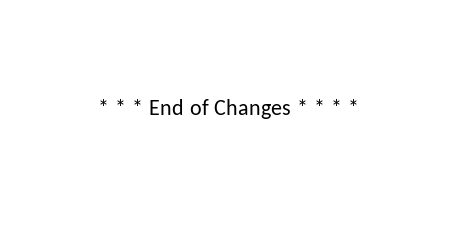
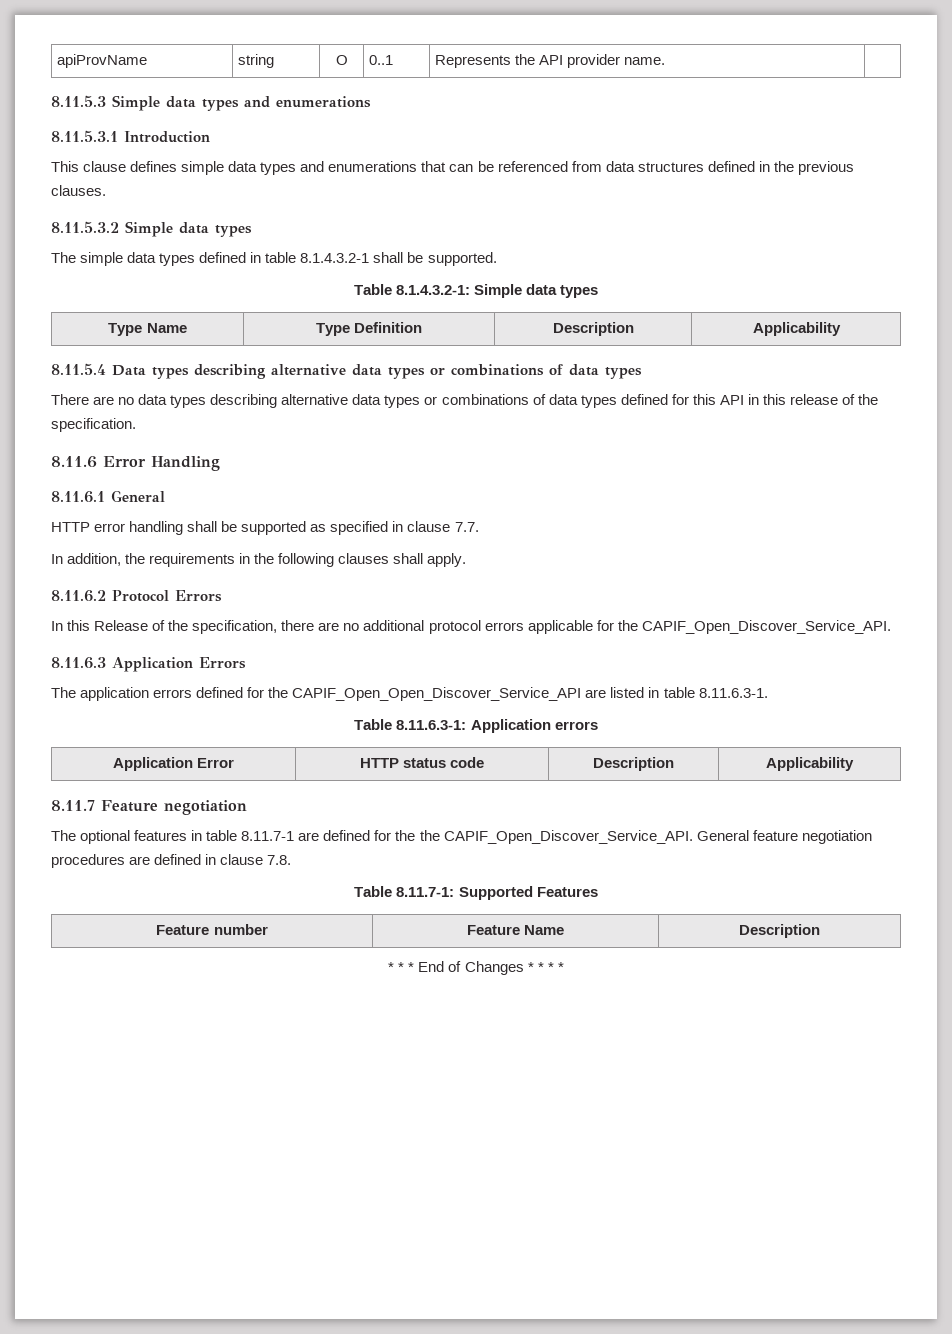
+ apiProvName | string | O | 0..1 | Represents the API provider name. |
+ 8.11.5.3 Simple data types and enumerations
+ 8.11.5.3.1 Introduction
+ This clause defines simple data types and enumerations that can be referenced from data structures defined in the previous clauses.
+ 8.11.5.3.2 Simple data types
+ The simple data types defined in table 8.1.4.3.2-1 shall be supported.
+ Table 8.1.4.3.2-1: Simple data types
+ Type Name | Type Definition | Description | Applicability
+ 8.11.5.4 Data types describing alternative data types or combinations of data types
+ There are no data types describing alternative data types or combinations of data types defined for this API in this release of the specification.
+ 8.11.6 Error Handling
+ 8.11.6.1 General
+ HTTP error handling shall be supported as specified in clause 7.7.
+ In addition, the requirements in the following clauses shall apply.
+ 8.11.6.2 Protocol Errors
+ In this Release of the specification, there are no additional protocol errors applicable for the CAPIF_Open_Discover_Service_API.
+ 8.11.6.3 Application Errors
+ The application errors defined for the CAPIF_Open_Open_Discover_Service_API are listed in table 8.11.6.3-1.
+ Table 8.11.6.3-1: Application errors
+ Application Error | HTTP status code | Description | Applicability
+ 8.11.7 Feature negotiation
+ The optional features in table 8.11.7-1 are defined for the the CAPIF_Open_Discover_Service_API. General feature negotiation procedures are defined in clause 7.8.
+ Table 8.11.7-1: Supported Features
+ Feature number | Feature Name | Description

